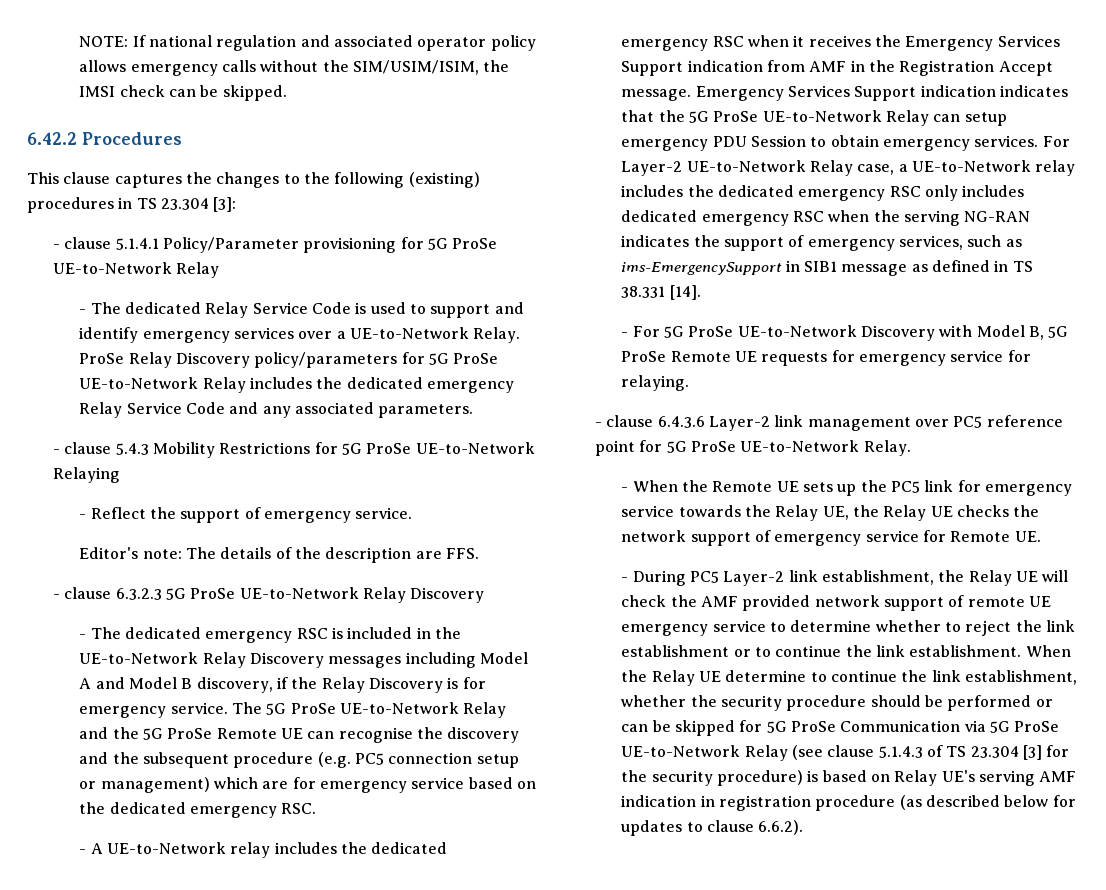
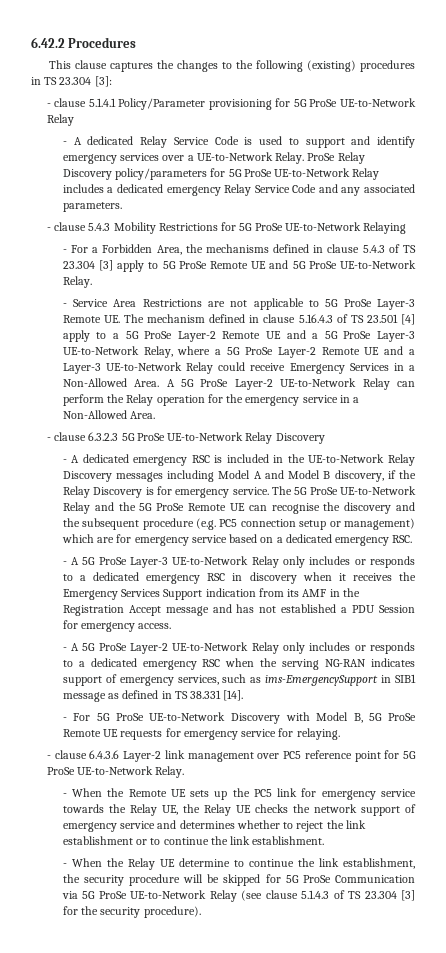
- NOTE: If national regulation and associated operator policy allows emergency calls without the SIM/USIM/ISIM, the IMSI check can be skipped.
- - The dedicated Relay Service Code is used to support and identify emergency services over a UE-to-Network Relay.
+ - A dedicated Relay Service Code is used to support and identify emergency services over a UE-to-Network Relay.
- ProSe Relay Discovery policy/parameters for 5G ProSe UE-to-Network Relay includes the dedicated emergency Relay Service Code and any associated parameters.
+ ProSe Relay Discovery policy/parameters for 5G ProSe UE-to-Network Relay includes a dedicated emergency Relay Service Code and any associated parameters.
- - Reflect the support of emergency service.
- Editor's note: The details of the description are FFS.
+ - For a Forbidden Area, the mechanisms defined in clause 5.4.3 of TS 23.304 [3] apply to 5G ProSe Remote UE and 5G ProSe UE-to-Network Relay.
+ - Service Area Restrictions are not applicable to 5G ProSe Layer-3 Remote UE. The mechanism defined in clause 5.16.4.3 of TS 23.501 [4] apply to a 5G ProSe Layer-2 Remote UE and a 5G ProSe Layer-3 UE-to-Network Relay, where a 5G ProSe Layer-2 Remote UE and a Layer-3 UE-to-Network Relay could receive Emergency Services in a Non-Allowed Area. A 5G ProSe Layer-2 UE-to-Network Relay can perform the Relay operation for the emergency service in a Non-Allowed Area.
- - The dedicated emergency RSC is included in the UE-to-Network Relay Discovery messages including Model A and Model B discovery, if the Relay Discovery is for emergency service.
+ - A dedicated emergency RSC is included in the UE-to-Network Relay Discovery messages including Model A and Model B discovery, if the Relay Discovery is for emergency service.
- The 5G ProSe UE-to-Network Relay and the 5G ProSe Remote UE can recognise the discovery and the subsequent procedure (e.g. PC5 connection setup or management) which are for emergency service based on the dedicated emergency RSC.
+ The 5G ProSe UE-to-Network Relay and the 5G ProSe Remote UE can recognise the discovery and the subsequent procedure (e.g. PC5 connection setup or management) which are for emergency service based on a dedicated emergency RSC.
- - A UE-to-Network relay includes the dedicated emergency RSC when it receives the Emergency Services Support indication from AMF in the Registration Accept message. Emergency Services Support indication indicates that the 5G ProSe UE-to-Network Relay can setup emergency PDU Session to obtain emergency services. For Layer-2 UE-to-Network Relay case, a UE-to-Network relay includes the dedicated emergency RSC only includes dedicated emergency RSC when the serving NG-RAN indicates the support of emergency services, such as ims-EmergencySupport in SIB1 message as defined in TS 38.331 [14].
+ - A 5G ProSe Layer-3 UE-to-Network Relay only includes or responds to a dedicated emergency RSC in discovery when it receives the Emergency Services Support indication from its AMF in the Registration Accept message and has not established a PDU Session for emergency access.
+ - A 5G ProSe Layer-2 UE-to-Network Relay only includes or responds to a dedicated emergency RSC when the serving NG-RAN indicates support of emergency services, such as ims-EmergencySupport in SIB1 message as defined in TS 38.331 [14].
- - When the Remote UE sets up the PC5 link for emergency service towards the Relay UE, the Relay UE checks the network support of emergency service for Remote UE.
- - During PC5 Layer-2 link establishment, the Relay UE will check the AMF provided network support of remote UE emergency service to determine whether to reject the link establishment or to continue the link establishment. When the Relay UE determine to continue the link establishment, whether the security procedure should be performed or can be skipped for 5G ProSe Communication via 5G ProSe UE-to-Network Relay (see clause 5.1.4.3 of TS 23.304 [3] for the security procedure) is based on Relay UE's serving AMF indication in registration procedure (as described below for updates to clause 6.6.2).
+ - When the Remote UE sets up the PC5 link for emergency service towards the Relay UE, the Relay UE checks the network support of emergency service and determines whether to reject the link establishment or to continue the link establishment.
+ - When the Relay UE determine to continue the link establishment, the security procedure will be skipped for 5G ProSe Communication via 5G ProSe UE-to-Network Relay (see clause 5.1.4.3 of TS 23.304 [3] for the security procedure).

